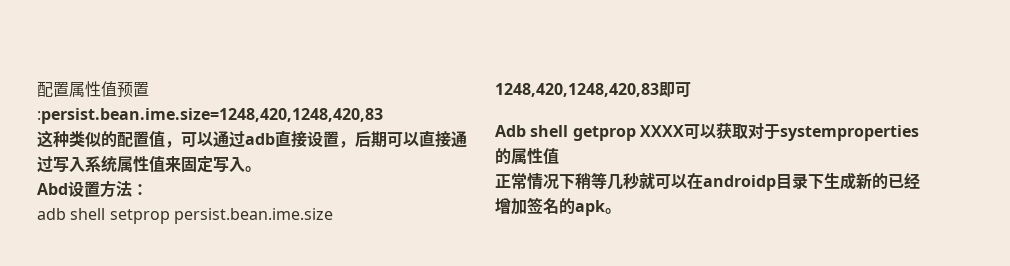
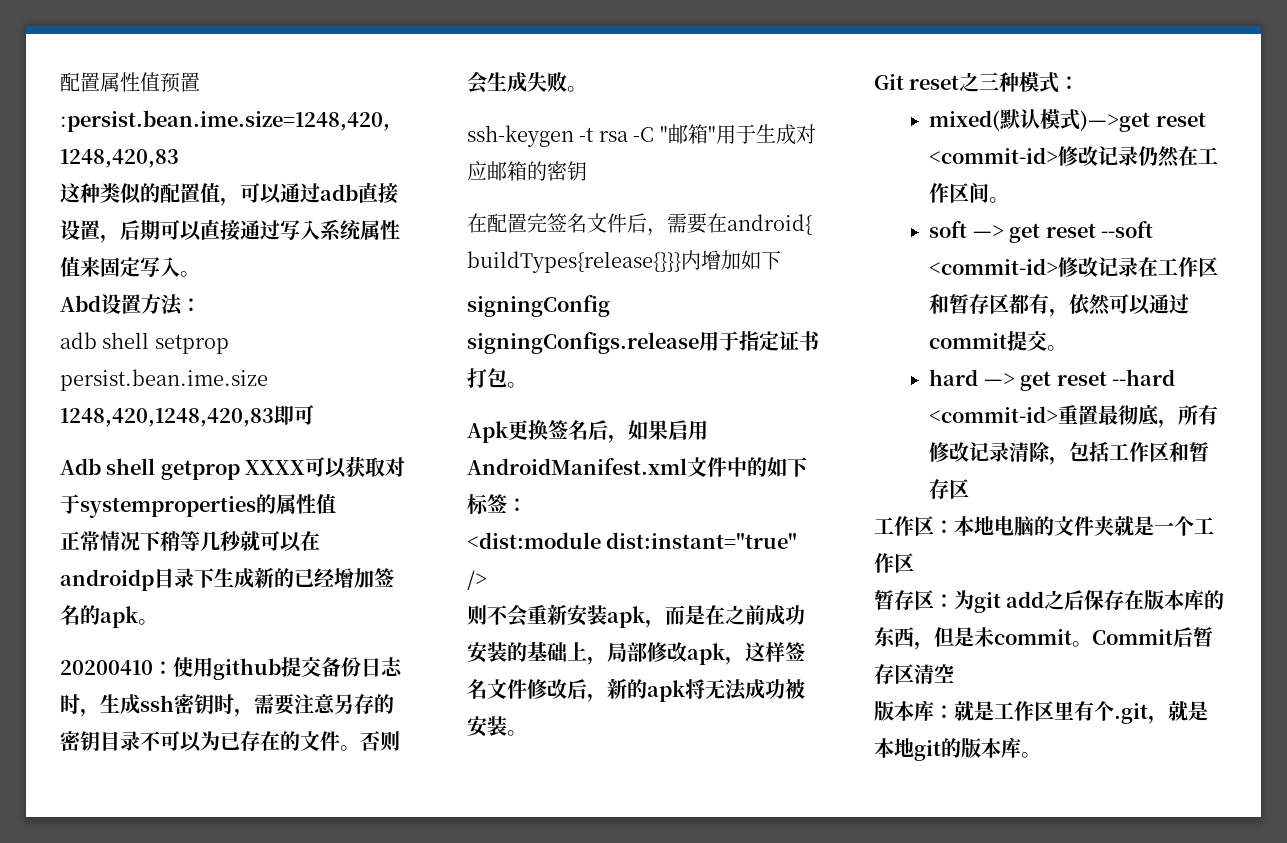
+ 20200410：使用github提交备份日志时，生成ssh密钥时，需要注意另存的密钥目录不可以为已存在的文件。否则会生成失败。
+ ssh-keygen -t rsa -C "邮箱"用于生成对应邮箱的密钥
+ 在配置完签名文件后，需要在android{ buildTypes{release{}}}内增加如下
+ signingConfig signingConfigs.release用于指定证书打包。
+ Apk更换签名后，如果启用AndroidManifest.xml文件中的如下标签：
+ <dist:module dist:instant="true" />
+ 则不会重新安装apk，而是在之前成功安装的基础上，局部修改apk，这样签名文件修改后，新的apk将无法成功被安装。
+ Git reset之三种模式：
+ mixed(默认模式)—>get reset <commit-id>修改记录仍然在工作区间。
+ soft —> get reset --soft <commit-id>修改记录在工作区和暂存区都有，依然可以通过commit提交。
+ hard —> get reset --hard <commit-id>重置最彻底，所有修改记录清除，包括工作区和暂存区
+ 工作区：本地电脑的文件夹就是一个工作区
+ 暂存区：为git add之后保存在版本库的东西，但是未commit。Commit后暂存区清空
+ 版本库：就是工作区里有个.git，就是本地git的版本库。

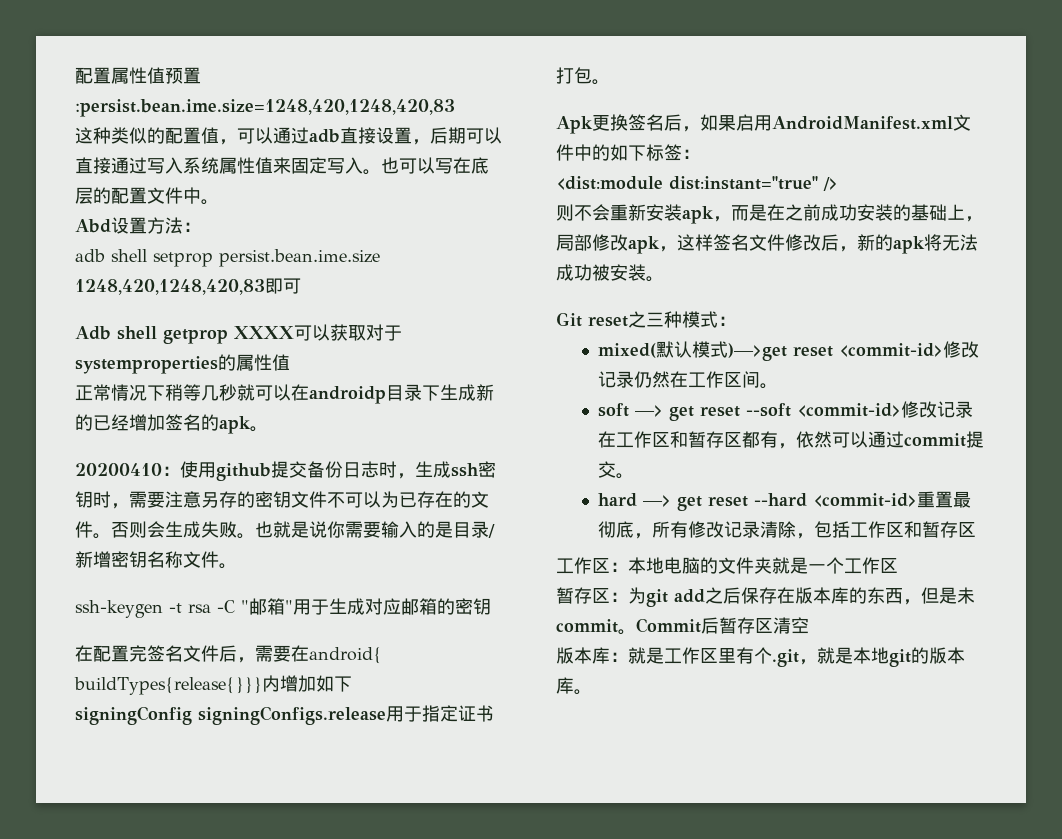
+ 也可以写在底层的配置文件中。
- 20200410：使用github提交备份日志时，生成ssh密钥时，需要注意另存的密钥目录不可以为已存在的文件。
+ 20200410：使用github提交备份日志时，生成ssh密钥时，需要注意另存的密钥文件不可以为已存在的文件。
+ 也就是说你需要输入的是目录/新增密钥名称文件。

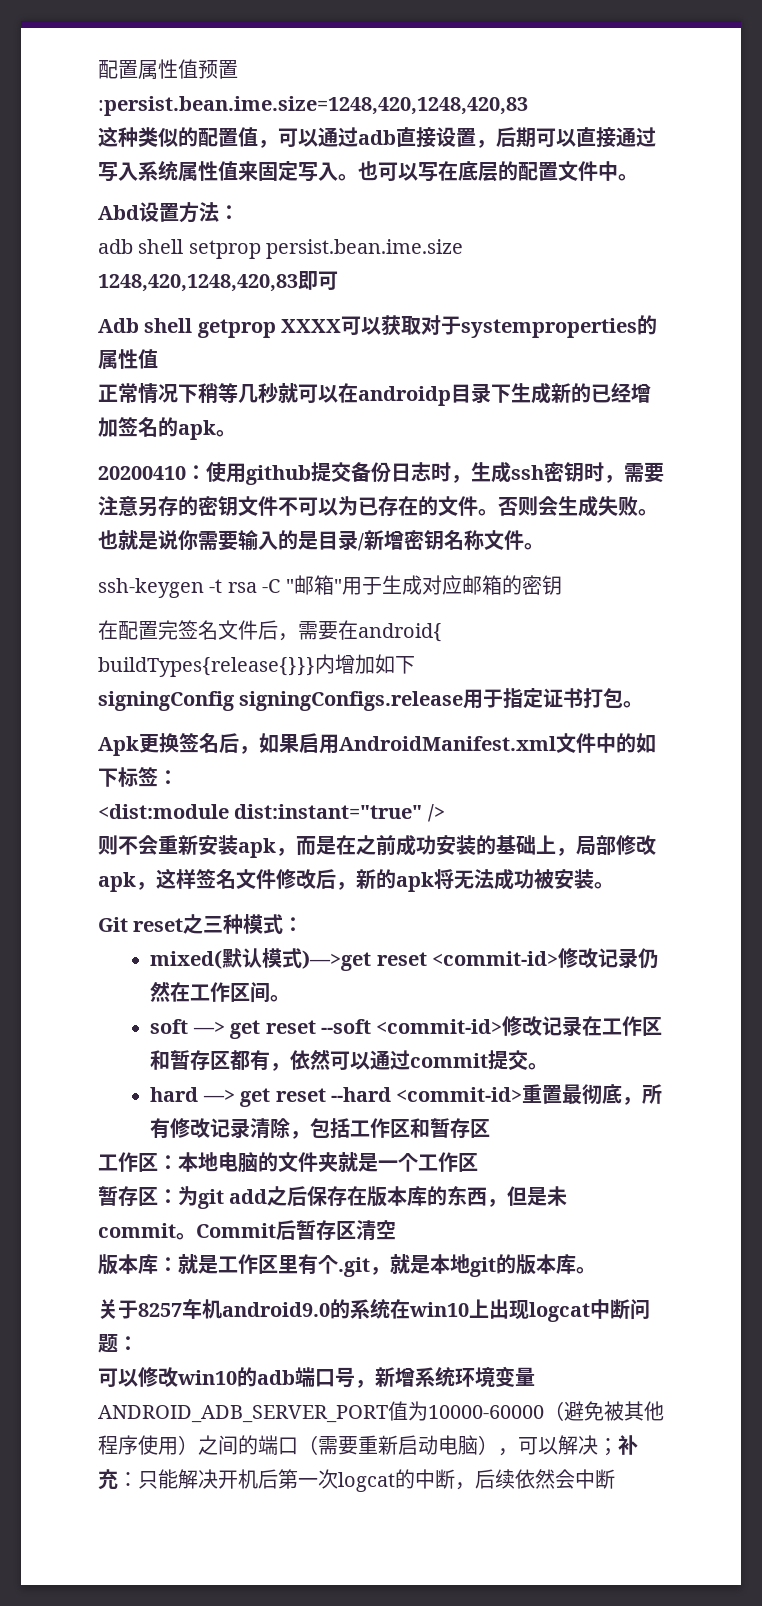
+ 关于8257车机android9.0的系统在win10上出现logcat中断问题：
+ 可以修改win10的adb端口号，新增系统环境变量ANDROID_ADB_SERVER_PORT值为10000-60000（避免被其他程序使用）之间的端口（需要重新启动电脑），可以解决；补充：只能解决开机后第一次logcat的中断，后续依然会中断

